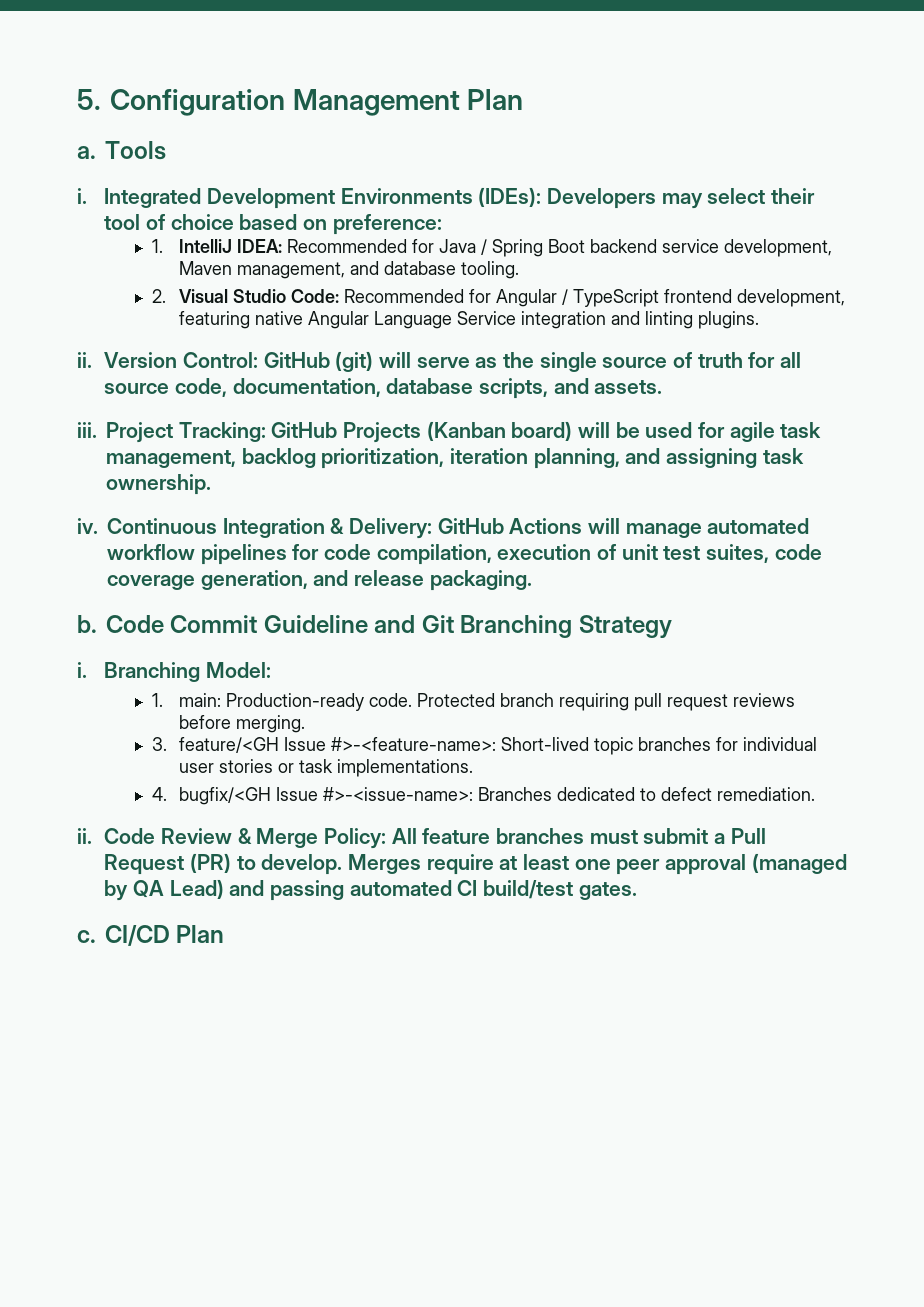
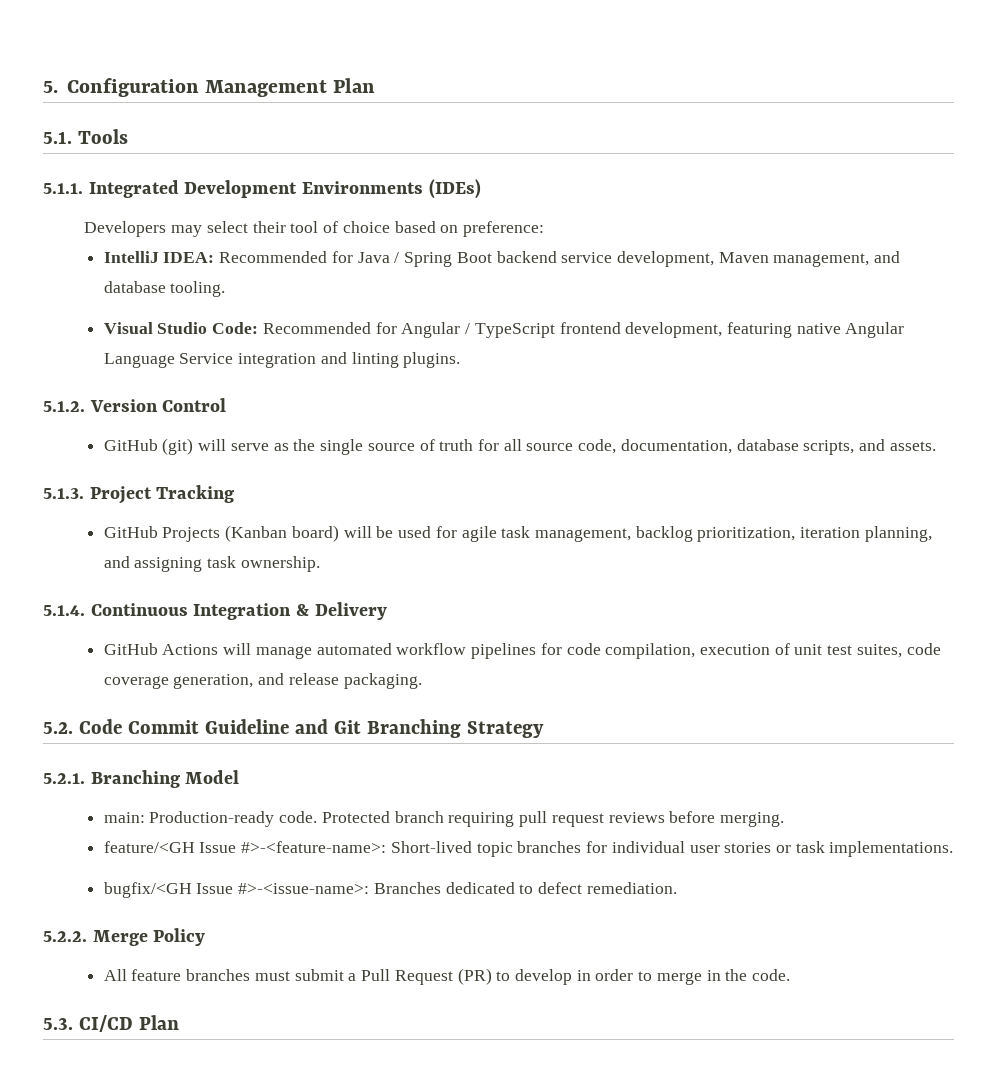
- a. Tools
+ 5.1. Tools
- i. Integrated Development Environments (IDEs): Developers may select their tool of choice based on preference:
+ 5.1.1. Integrated Development Environments (IDEs)
+ Developers may select their tool of choice based on preference:
- 1. IntelliJ IDEA: Recommended for Java / Spring Boot backend service development, Maven management, and database tooling.
+ IntelliJ IDEA: Recommended for Java / Spring Boot backend service development, Maven management, and database tooling.
- 2. Visual Studio Code: Recommended for Angular / TypeScript frontend development, featuring native Angular Language Service integration and linting plugins.
+ Visual Studio Code: Recommended for Angular / TypeScript frontend development, featuring native Angular Language Service integration and linting plugins.
- ii. Version Control: GitHub (git) will serve as the single source of truth for all source code, documentation, database scripts, and assets.
+ 5.1.2. Version Control
+ GitHub (git) will serve as the single source of truth for all source code, documentation, database scripts, and assets.
- iii. Project Tracking: GitHub Projects (Kanban board) will be used for agile task management, backlog prioritization, iteration planning, and assigning task ownership.
+ 5.1.3. Project Tracking
+ GitHub Projects (Kanban board) will be used for agile task management, backlog prioritization, iteration planning, and assigning task ownership.
- iv. Continuous Integration & Delivery: GitHub Actions will manage automated workflow pipelines for code compilation, execution of unit test suites, code coverage generation, and release packaging.
+ 5.1.4. Continuous Integration & Delivery
+ GitHub Actions will manage automated workflow pipelines for code compilation, execution of unit test suites, code coverage generation, and release packaging.
- b. Code Commit Guideline and Git Branching Strategy
+ 5.2. Code Commit Guideline and Git Branching Strategy
- i. Branching Model:
- 1. main: Production-ready code.
+ 5.2.1. Branching Model
+ main: Production-ready code.
- 3. feature/<GH Issue #>-<feature-name>: Short-lived topic branches for individual user stories or task implementations.
+ feature/<GH Issue #>-<feature-name>: Short-lived topic branches for individual user stories or task implementations.
- 4. bugfix/<GH Issue #>-<issue-name>: Branches dedicated to defect remediation.
+ bugfix/<GH Issue #>-<issue-name>: Branches dedicated to defect remediation.
- ii. Code Review & Merge Policy: All feature branches must submit a Pull Request (PR) to develop. Merges require at least one peer approval (managed by QA Lead) and passing automated CI build/test gates.
- c. CI/CD Plan
+ 5.2.2. Merge Policy
+ All feature branches must submit a Pull Request (PR) to develop in order to merge in the code.
+ 5.3. CI/CD Plan

